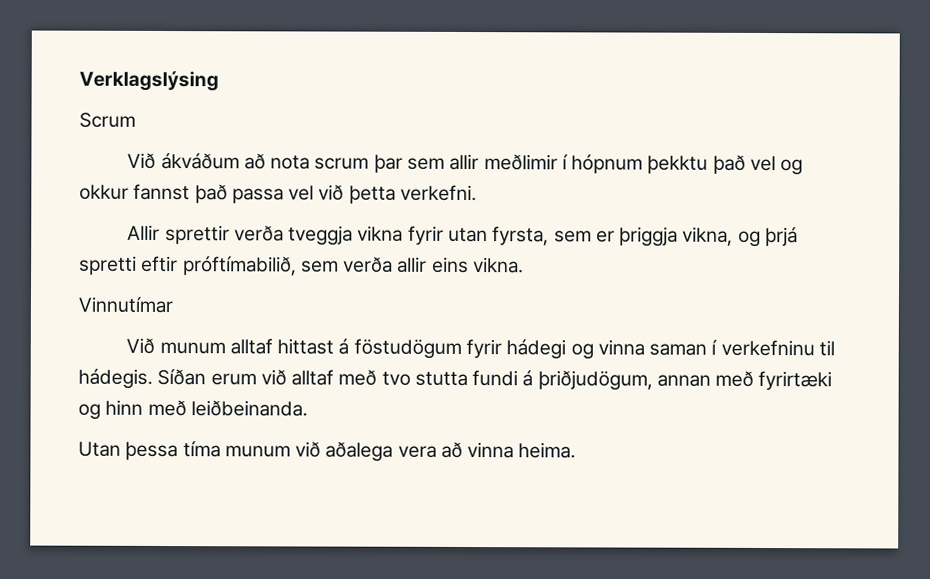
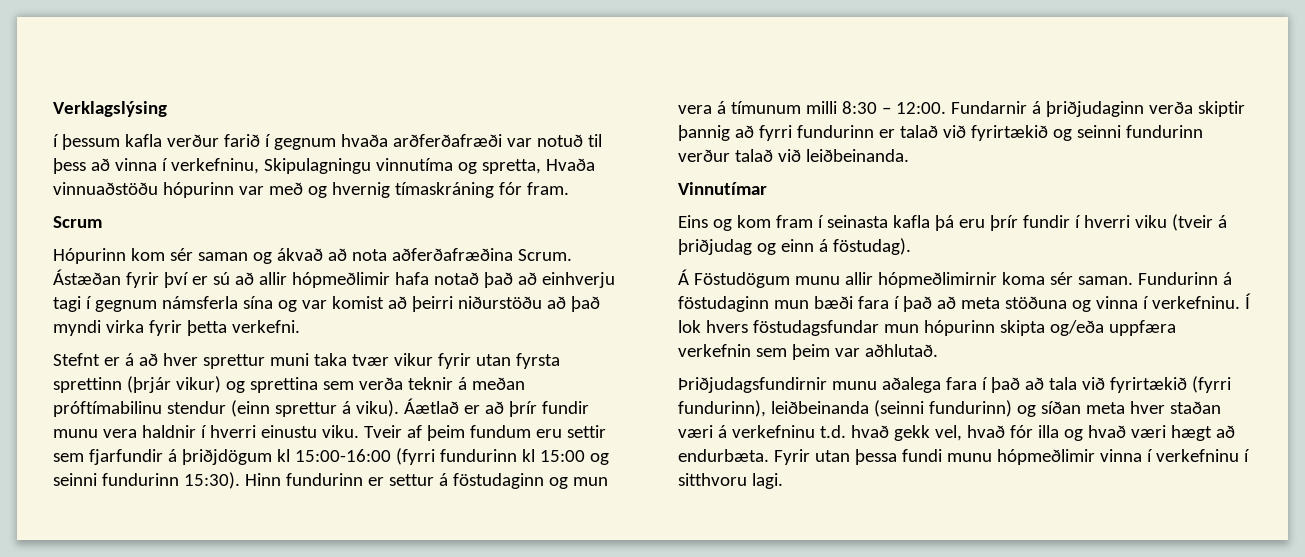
+ í þessum kafla verður farið í gegnum hvaða arðferðafræði var notuð til þess að vinna í verkefninu, Skipulagningu vinnutíma og spretta, Hvaða vinnuaðstöðu hópurinn var með og hvernig tímaskráning fór fram.
  Scrum
- Við ákváðum að nota scrum þar sem allir meðlimir í hópnum þekktu það vel og okkur fannst það passa vel við þetta verkefni.
- Allir sprettir verða tveggja vikna fyrir utan fyrsta, sem er þriggja vikna, og þrjá spretti eftir próftímabilið, sem verða allir eins vikna.
+ Hópurinn kom sér saman og ákvað að nota aðferðafræðina Scrum. Ástæðan fyrir því er sú að allir hópmeðlimir hafa notað það að einhverju tagi í gegnum námsferla sína og var komist að þeirri niðurstöðu að það myndi virka fyrir þetta verkefni.
+ Stefnt er á að hver sprettur muni taka tvær vikur fyrir utan fyrsta sprettinn (þrjár vikur) og sprettina sem verða teknir á meðan próftímabilinu stendur (einn sprettur á viku). Áætlað er að þrír fundir munu vera haldnir í hverri einustu viku. Tveir af þeim fundum eru settir sem fjarfundir á þriðjdögum kl 15:00-16:00 (fyrri fundurinn kl 15:00 og seinni fundurinn 15:30). Hinn fundurinn er settur á föstudaginn og mun vera á tímunum milli 8:30 – 12:00. Fundarnir á þriðjudaginn verða skiptir þannig að fyrri fundurinn er talað við fyrirtækið og seinni fundurinn verður talað við leiðbeinanda.
  Vinnutímar
- Við munum alltaf hittast á föstudögum fyrir hádegi og vinna saman í verkefninu til hádegis. Síðan erum við alltaf með tvo stutta fundi á þriðjudögum, annan með fyrirtæki og hinn með leiðbeinanda.
- Utan þessa tíma munum við aðalega vera að vinna heima.
+ Eins og kom fram í seinasta kafla þá eru þrír fundir í hverri viku (tveir á þriðjudag og einn á föstudag).
+ Á Föstudögum munu allir hópmeðlimirnir koma sér saman. Fundurinn á föstudaginn mun bæði fara í það að meta stöðuna og vinna í verkefninu. Í lok hvers föstudagsfundar mun hópurinn skipta og/eða uppfæra verkefnin sem þeim var aðhlutað.
+ Þriðjudagsfundirnir munu aðalega fara í það að tala við fyrirtækið (fyrri fundurinn), leiðbeinanda (seinni fundurinn) og síðan meta hver staðan væri á verkefninu t.d. hvað gekk vel, hvað fór illa og hvað væri hægt að endurbæta. Fyrir utan þessa fundi munu hópmeðlimir vinna í verkefninu í sitthvoru lagi.

